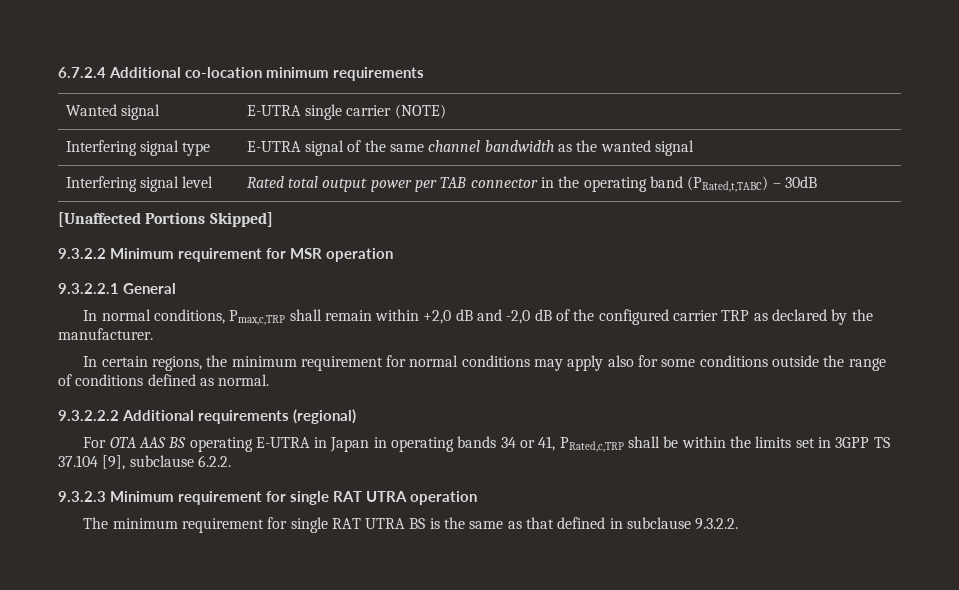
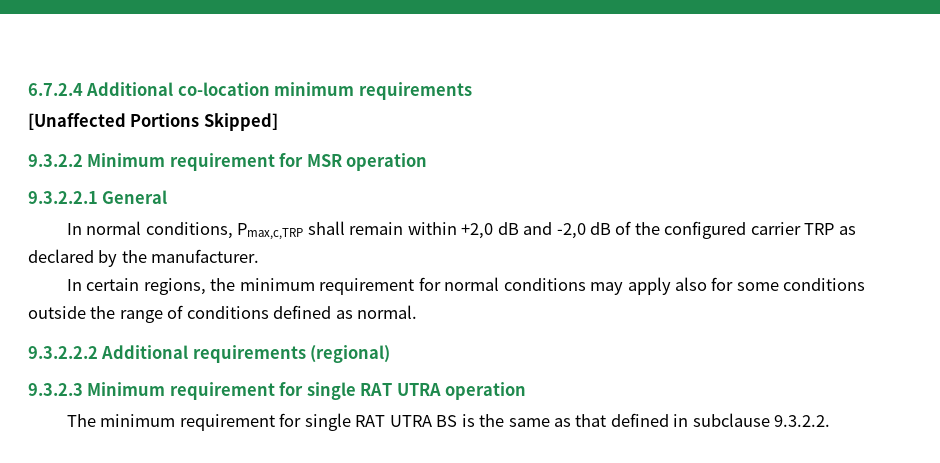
- Wanted signal | E-UTRA single carrier (NOTE)
- Interfering signal type | E-UTRA signal of the same channel bandwidth as the wanted signal
- Interfering signal level | Rated total output power per TAB connector in the operating band (PRated,t,TABC) – 30dB
- For OTA AAS BS operating E-UTRA in Japan in operating bands 34 or 41, PRated,c,TRP shall be within the limits set in 3GPP TS 37.104 [9], subclause 6.2.2.

